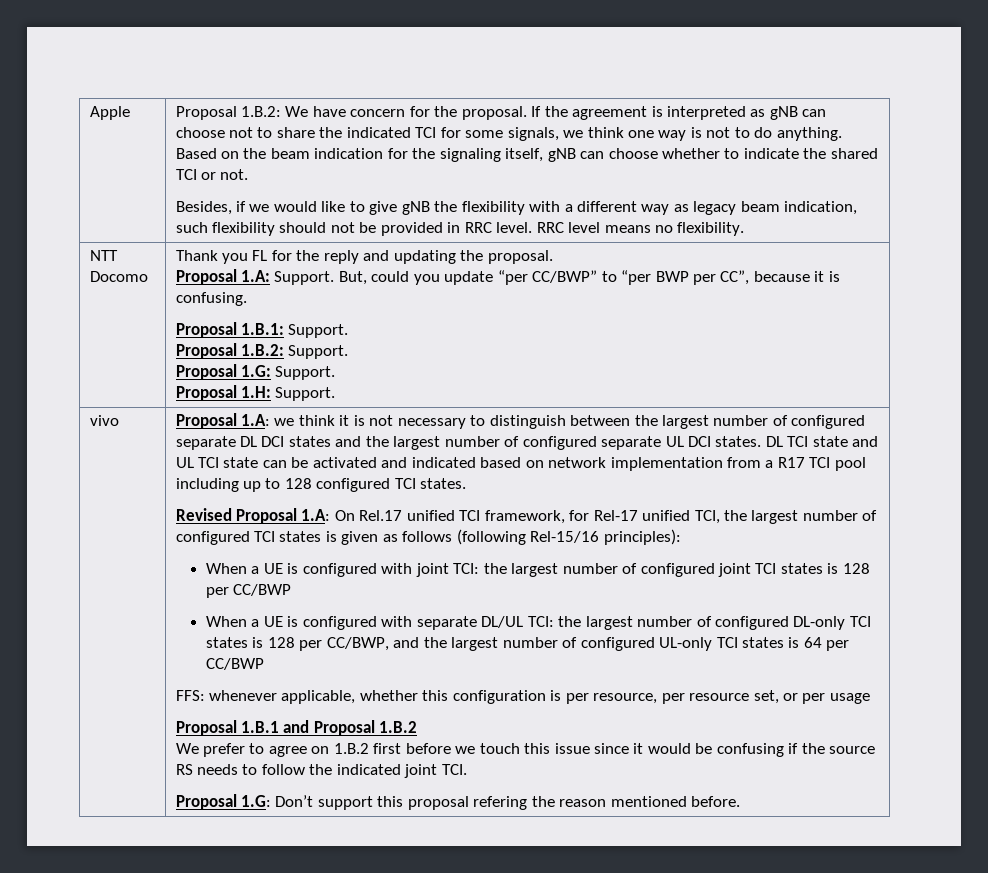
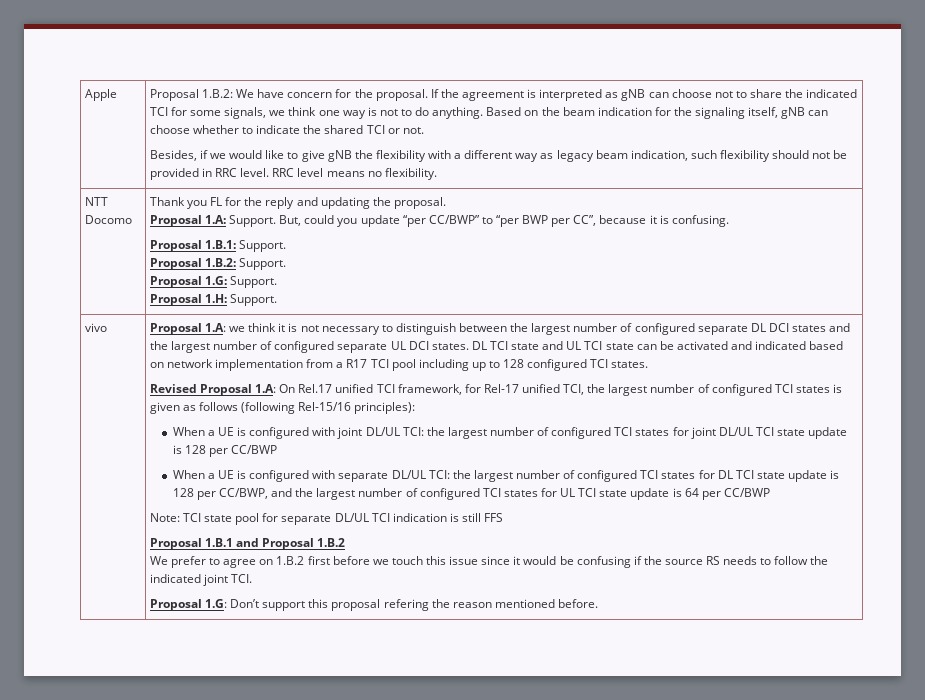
- When a UE is configured with joint TCI: the largest number of configured joint TCI states is 128 per CC/BWP
+ When a UE is configured with joint DL/UL TCI: the largest number of configured TCI states for joint DL/UL TCI state update is 128 per CC/BWP
- When a UE is configured with separate DL/UL TCI: the largest number of configured DL-only TCI states is 128 per CC/BWP, and the largest number of configured UL-only TCI states is 64 per CC/BWP
+ When a UE is configured with separate DL/UL TCI: the largest number of configured TCI states for DL TCI state update is 128 per CC/BWP, and the largest number of configured TCI states for UL TCI state update is 64 per CC/BWP
- FFS: whenever applicable, whether this configuration is per resource, per resource set, or per usage
+ Note: TCI state pool for separate DL/UL TCI indication is still FFS

